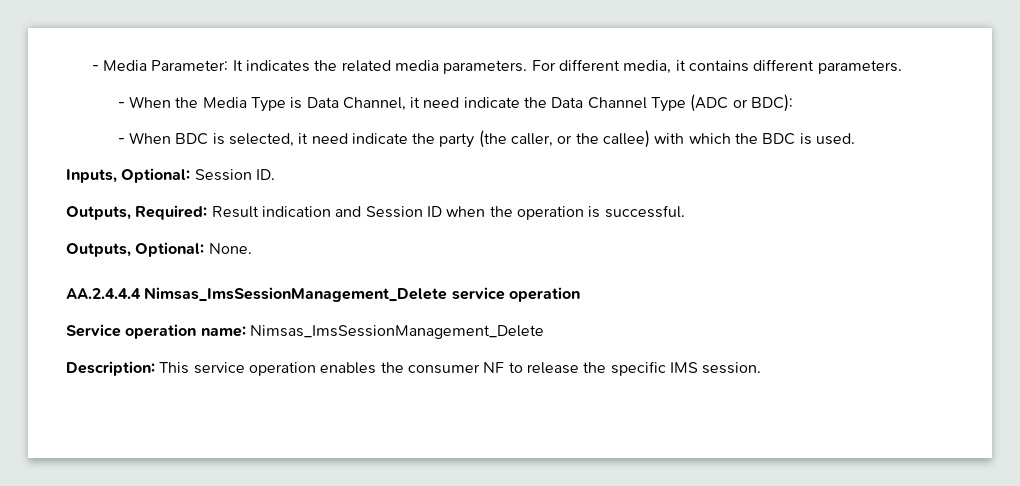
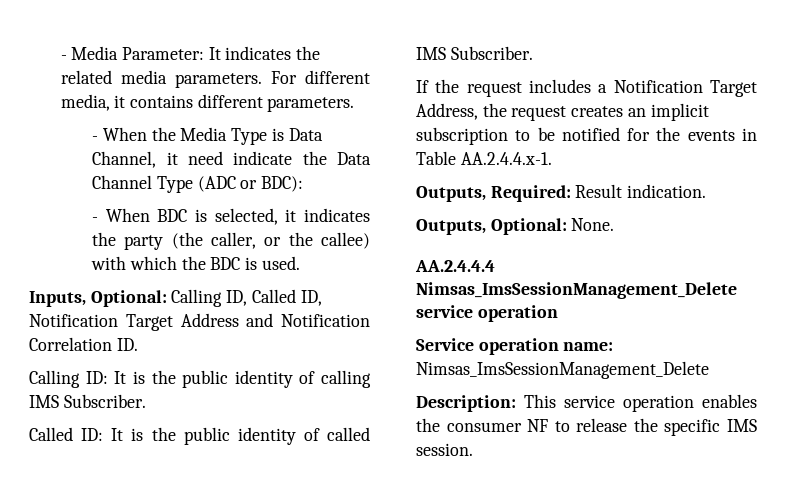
- - When BDC is selected, it need indicate the party (the caller, or the callee) with which the BDC is used.
+ - When BDC is selected, it indicates the party (the caller, or the callee) with which the BDC is used.
- Inputs, Optional: Session ID.
- Outputs, Required: Result indication and Session ID when the operation is successful.
+ Inputs, Optional: Calling ID, Called ID, Notification Target Address and Notification Correlation ID.
+ Calling ID: It is the public identity of calling IMS Subscriber.
+ Called ID: It is the public identity of called IMS Subscriber.
+ If the request includes a Notification Target Address, the request creates an implicit subscription to be notified for the events in Table AA.2.4.4.x-1.
+ Outputs, Required: Result indication.

